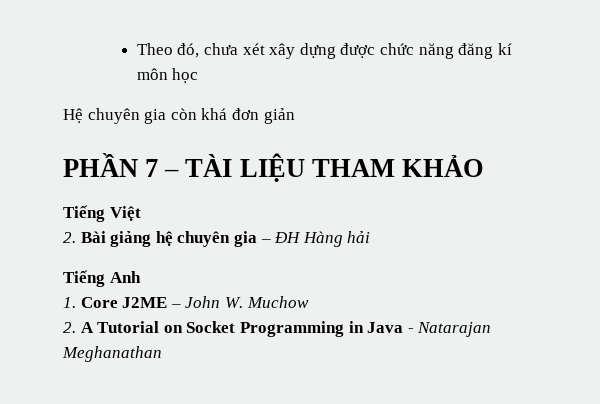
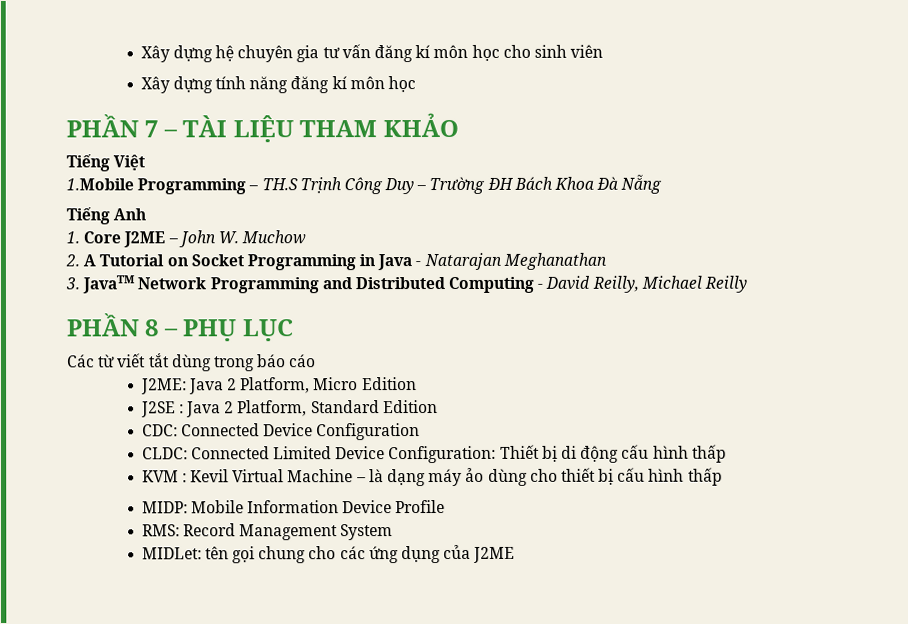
- Theo đó, chưa xét xây dựng được chức năng đăng kí môn học
+ Xây dựng hệ chuyên gia tư vấn đăng kí môn học cho sinh viên
+ Xây dựng tính năng đăng kí môn học
- Hệ chuyên gia còn khá đơn giản
- 2. Bài giảng hệ chuyên gia – ĐH Hàng hải
+ 1.Mobile Programming – TH.S Trịnh Công Duy – Trường ĐH Bách Khoa Đà Nẵng
+ 3. JavaTM Network Programming and Distributed Computing - David Reilly, Michael Reilly
+ PHẦN 8 – PHỤ LỤC
+ Các từ viết tắt dùng trong báo cáo
+ J2ME: Java 2 Platform, Micro Edition
+ J2SE : Java 2 Platform, Standard Edition
+ CDC: Connected Device Configuration
+ CLDC: Connected Limited Device Configuration: Thiết bị di động cấu hình thấp
+ KVM : Kevil Virtual Machine – là dạng máy ảo dùng cho thiết bị cấu hình thấp
+ MIDP: Mobile Information Device Profile
+ RMS: Record Management System
+ MIDLet: tên gọi chung cho các ứng dụng của J2ME

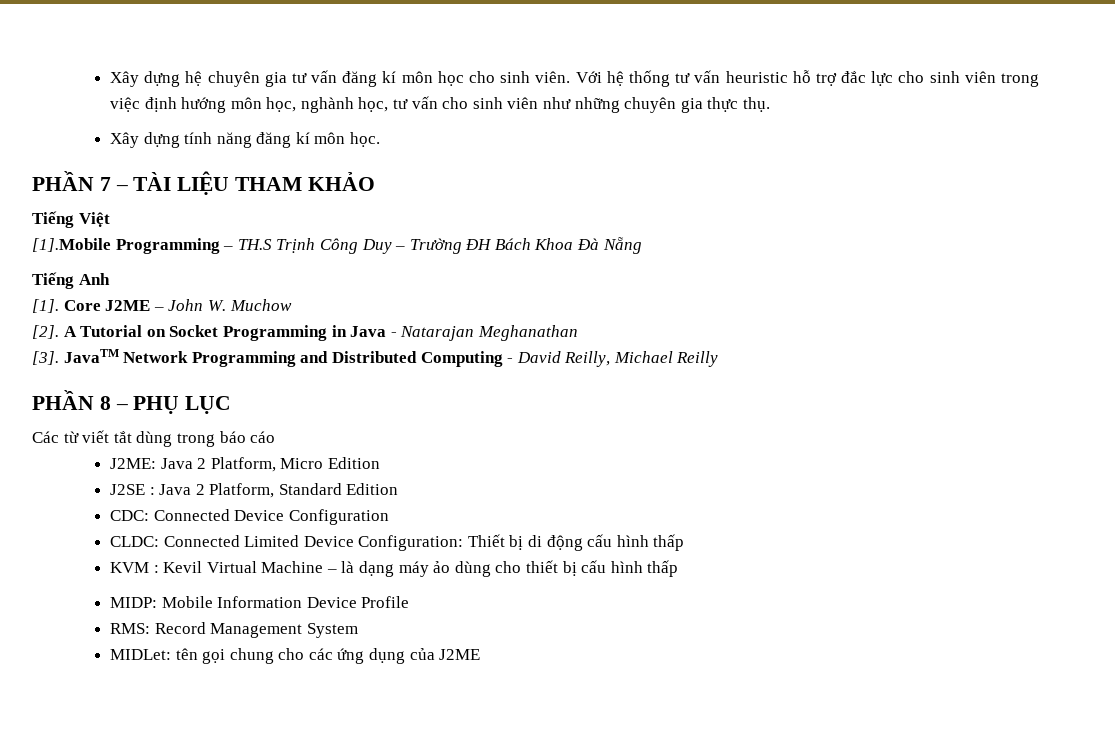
- Xây dựng hệ chuyên gia tư vấn đăng kí môn học cho sinh viên
+ Xây dựng hệ chuyên gia tư vấn đăng kí môn học cho sinh viên. Với hệ thống tư vấn heuristic hỗ trợ đắc lực cho sinh viên trong việc định hướng môn học, nghành học, tư vấn cho sinh viên như những chuyên gia thực thụ.
- Xây dựng tính năng đăng kí môn học
+ Xây dựng tính năng đăng kí môn học.
- 1.Mobile Programming – TH.S Trịnh Công Duy – Trường ĐH Bách Khoa Đà Nẵng
+ [1].Mobile Programming – TH.S Trịnh Công Duy – Trường ĐH Bách Khoa Đà Nẵng
- 1. Core J2ME – John W. Muchow
+ [1]. Core J2ME – John W. Muchow
- 2. A Tutorial on Socket Programming in Java - Natarajan Meghanathan
+ [2]. A Tutorial on Socket Programming in Java - Natarajan Meghanathan
- 3. JavaTM Network Programming and Distributed Computing - David Reilly, Michael Reilly
+ [3]. JavaTM Network Programming and Distributed Computing - David Reilly, Michael Reilly

